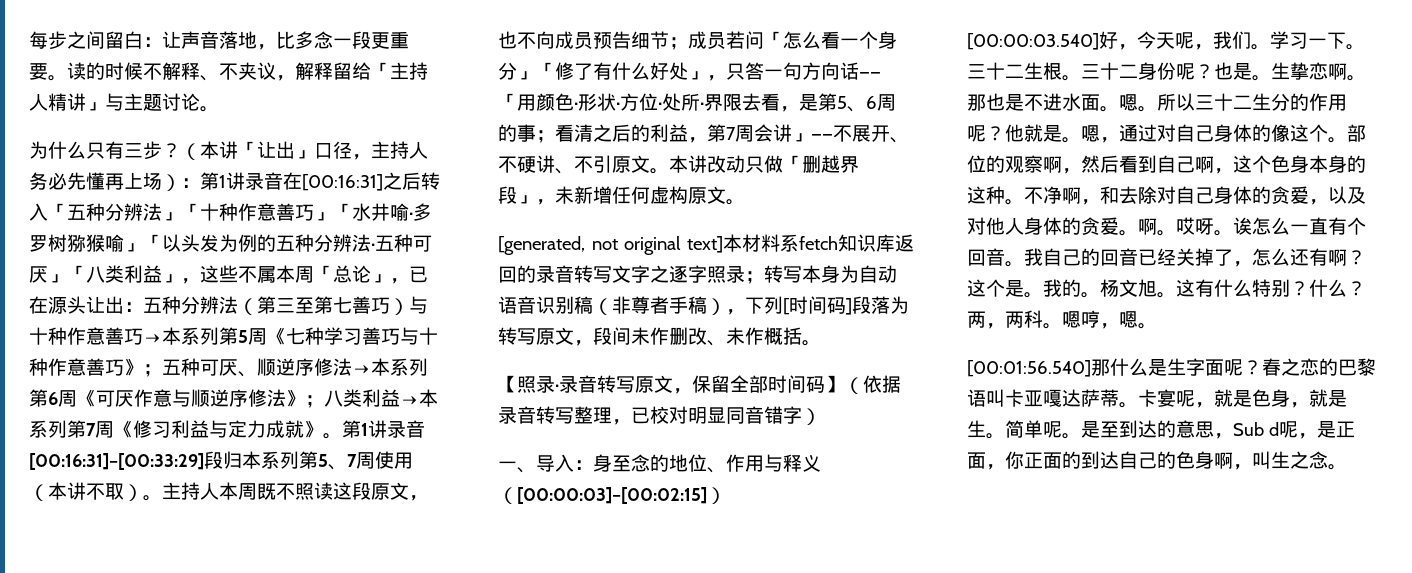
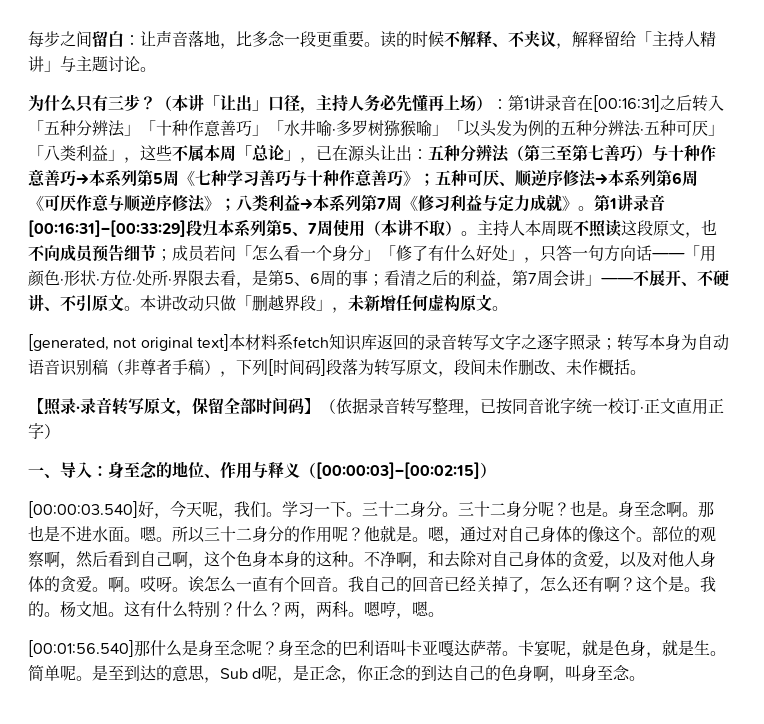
- 【照录·录音转写原文，保留全部时间码】（依据录音转写整理，已校对明显同音错字）
+ 【照录·录音转写原文，保留全部时间码】（依据录音转写整理，已按同音讹字统一校订·正文直用正字）
- 三十二生根。三十二身份呢？
+ 三十二身分。三十二身分呢？
- 生挚恋啊。
+ 身至念啊。
- 所以三十二生分的作用呢？
+ 所以三十二身分的作用呢？
- [00:01:56.540]那什么是生字面呢？春之恋的巴黎语叫卡亚嘎达萨蒂。
+ [00:01:56.540]那什么是身至念呢？身至念的巴利语叫卡亚嘎达萨蒂。
- 是至到达的意思，Sub d呢，是正面，你正面的到达自己的色身啊，叫生之念。
+ 是至到达的意思，Sub d呢，是正念，你正念的到达自己的色身啊，叫身至念。

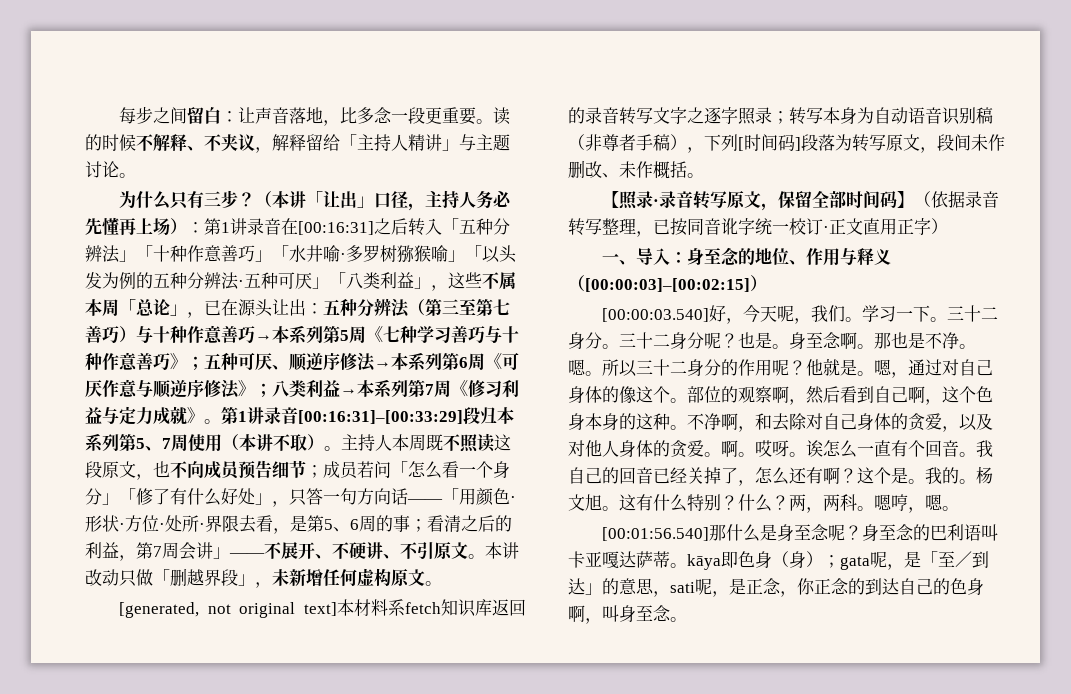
- 那也是不进水面。
+ 那也是不净。
- 身至念的巴利语叫卡亚嘎达萨蒂。卡宴呢，就是色身，就是生。简单呢。是至到达的意思，Sub d呢，是正念，你正念的到达自己的色身啊，叫身至念。
+ 身至念的巴利语叫卡亚嘎达萨蒂。kāya即色身（身）；gata呢，是「至／到达」的意思，sati呢，是正念，你正念的到达自己的色身啊，叫身至念。

